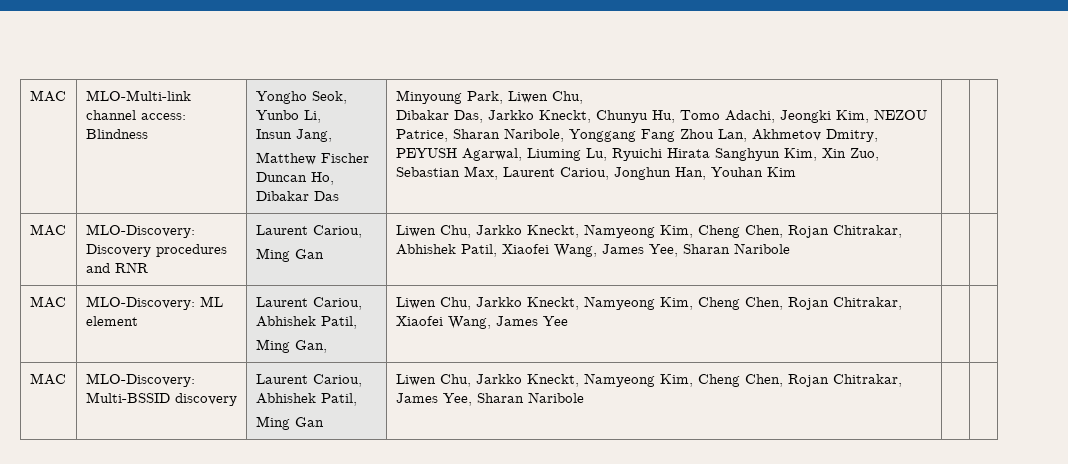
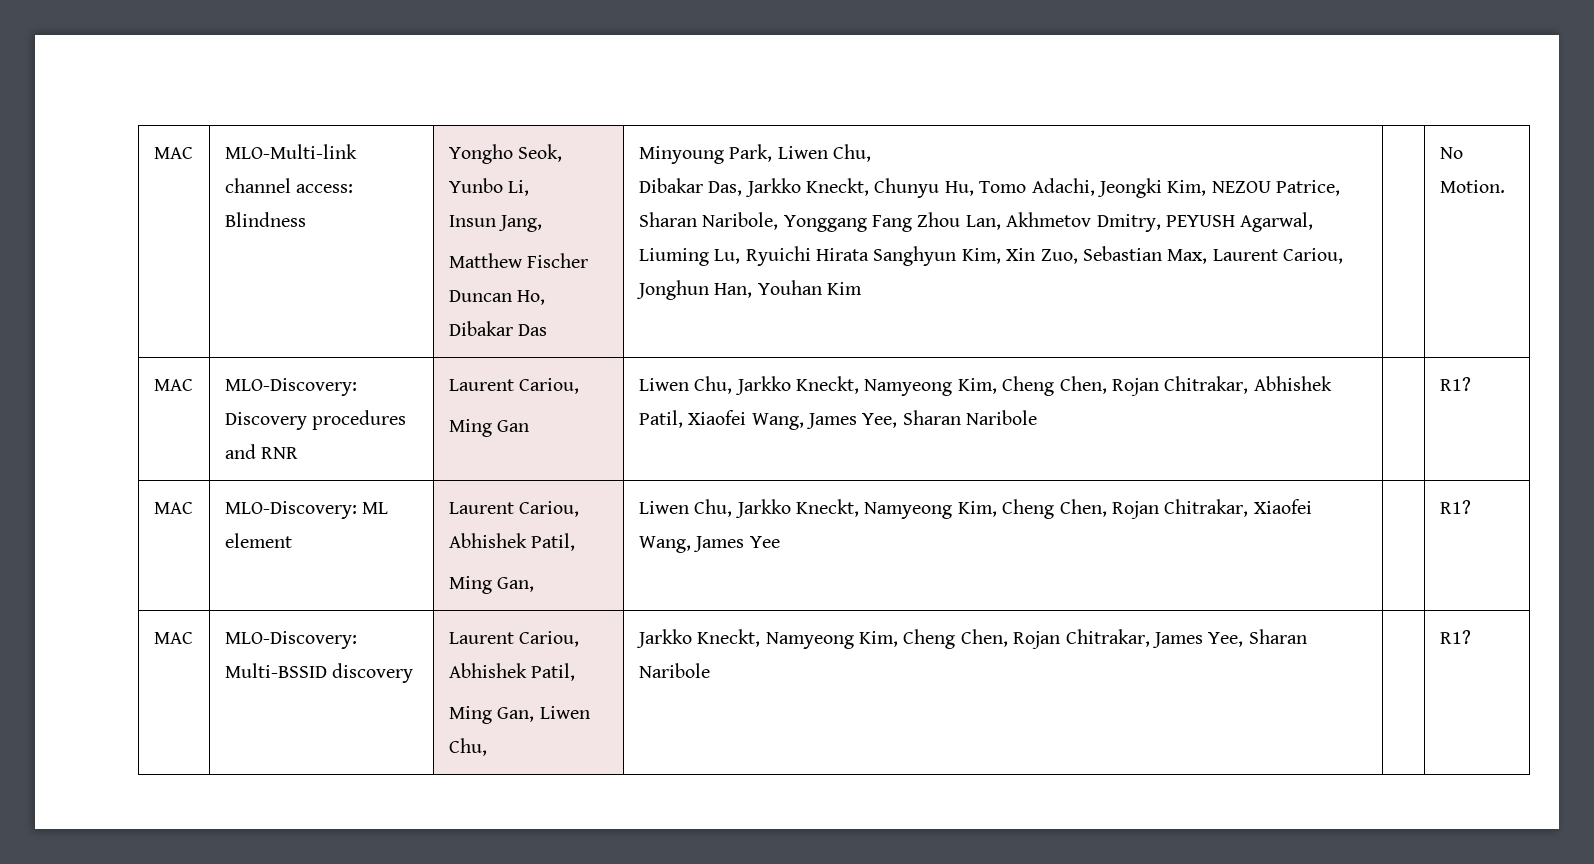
+ No Motion.
  MAC | MLO-Discovery: Discovery procedures and RNR | Laurent Cariou,
- Ming Gan | Liwen Chu, Jarkko Kneckt, Namyeong Kim, Cheng Chen, Rojan Chitrakar, Abhishek Patil, Xiaofei Wang, James Yee, Sharan Naribole | |
+ Ming Gan | Liwen Chu, Jarkko Kneckt, Namyeong Kim, Cheng Chen, Rojan Chitrakar, Abhishek Patil, Xiaofei Wang, James Yee, Sharan Naribole | | R1?
  MAC | MLO-Discovery: ML element | Laurent Cariou, Abhishek Patil,
- Ming Gan, | Liwen Chu, Jarkko Kneckt, Namyeong Kim, Cheng Chen, Rojan Chitrakar, Xiaofei Wang, James Yee | |
+ Ming Gan, | Liwen Chu, Jarkko Kneckt, Namyeong Kim, Cheng Chen, Rojan Chitrakar, Xiaofei Wang, James Yee | | R1?
  MAC | MLO-Discovery: Multi-BSSID discovery | Laurent Cariou, Abhishek Patil,
- Ming Gan | Liwen Chu, Jarkko Kneckt, Namyeong Kim, Cheng Chen, Rojan Chitrakar, James Yee, Sharan Naribole | |
+ Ming Gan, Liwen Chu, | Jarkko Kneckt, Namyeong Kim, Cheng Chen, Rojan Chitrakar, James Yee, Sharan Naribole | | R1?

